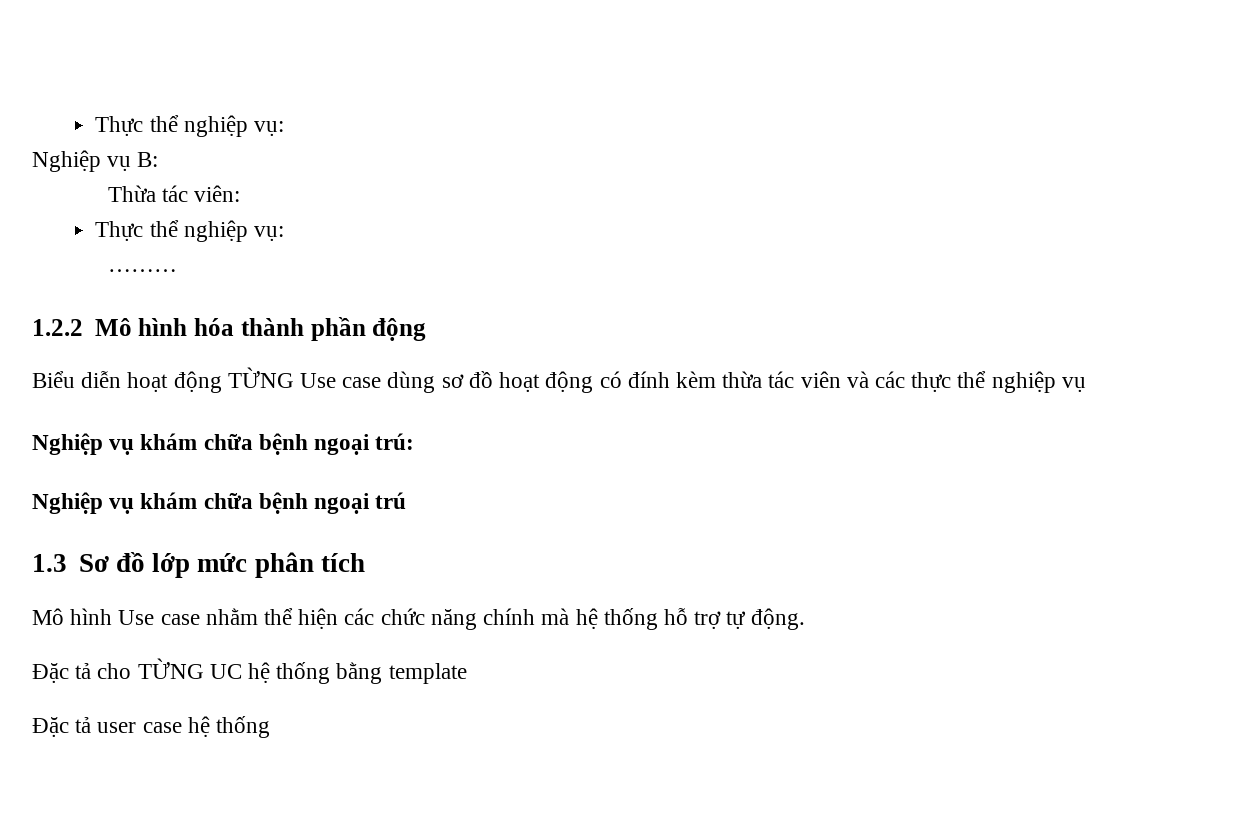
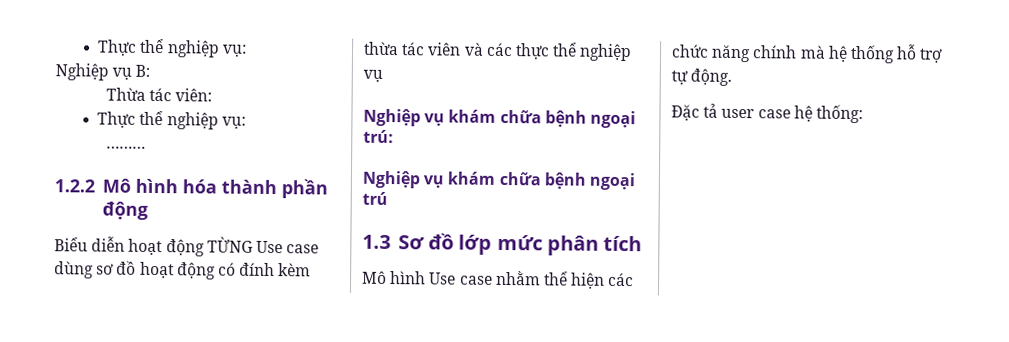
- Đặc tả cho TỪNG UC hệ thống bằng template
- Đặc tả user case hệ thống
+ Đặc tả user case hệ thống:

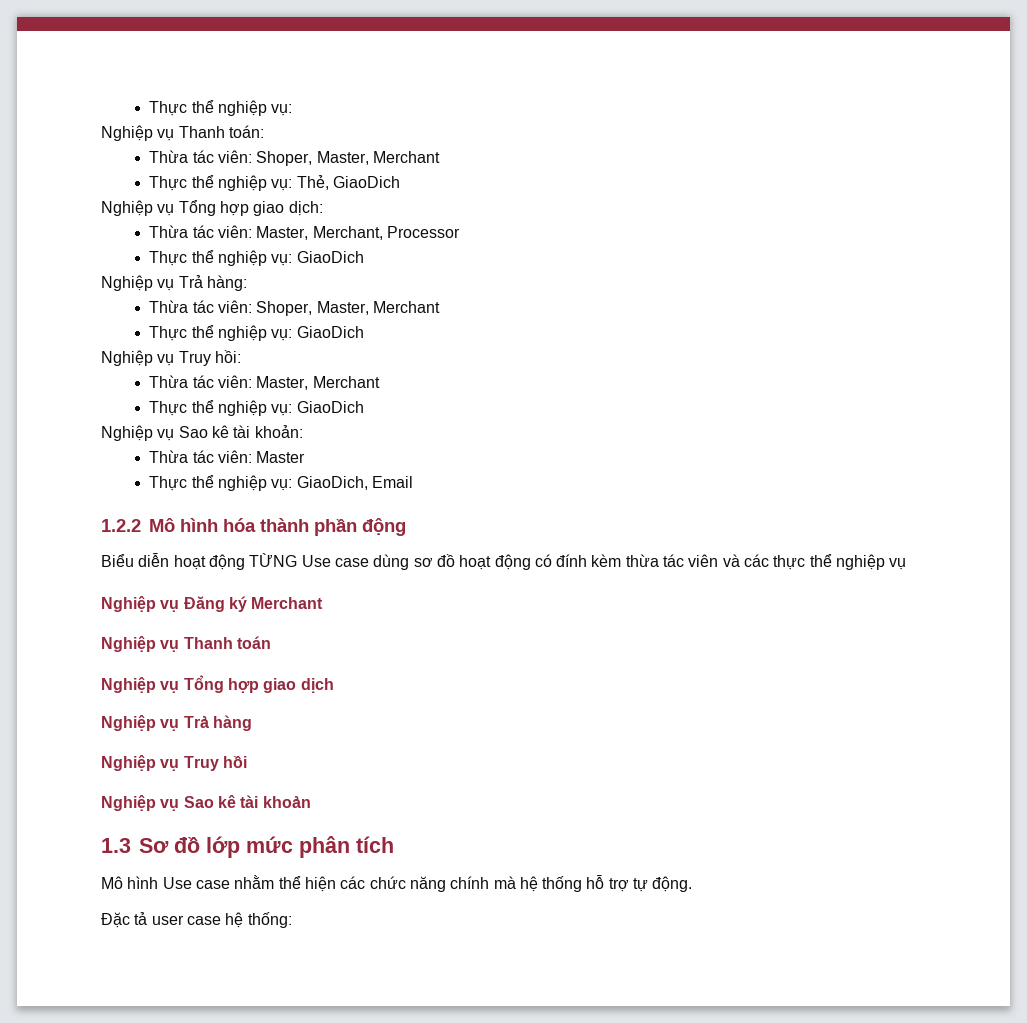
- Nghiệp vụ B:
- Thừa tác viên:
- Thực thể nghiệp vụ:
- ………
+ Nghiệp vụ Thanh toán:
+ Thừa tác viên: Shoper, Master, Merchant
+ Thực thể nghiệp vụ: Thẻ, GiaoDich
+ Nghiệp vụ Tổng hợp giao dịch:
+ Thừa tác viên: Master, Merchant, Processor
+ Thực thể nghiệp vụ: GiaoDich
+ Nghiệp vụ Trả hàng:
+ Thừa tác viên: Shoper, Master, Merchant
+ Thực thể nghiệp vụ: GiaoDich
+ Nghiệp vụ Truy hồi:
+ Thừa tác viên: Master, Merchant
+ Thực thể nghiệp vụ: GiaoDich
+ Nghiệp vụ Sao kê tài khoản:
+ Thừa tác viên: Master
+ Thực thể nghiệp vụ: GiaoDich, Email
- Nghiệp vụ khám chữa bệnh ngoại trú:
- Nghiệp vụ khám chữa bệnh ngoại trú
+ Nghiệp vụ Đăng ký Merchant
+ Nghiệp vụ Thanh toán
+ Nghiệp vụ Tổng hợp giao dịch
+ Nghiệp vụ Trả hàng
+ Nghiệp vụ Truy hồi
+ Nghiệp vụ Sao kê tài khoản

